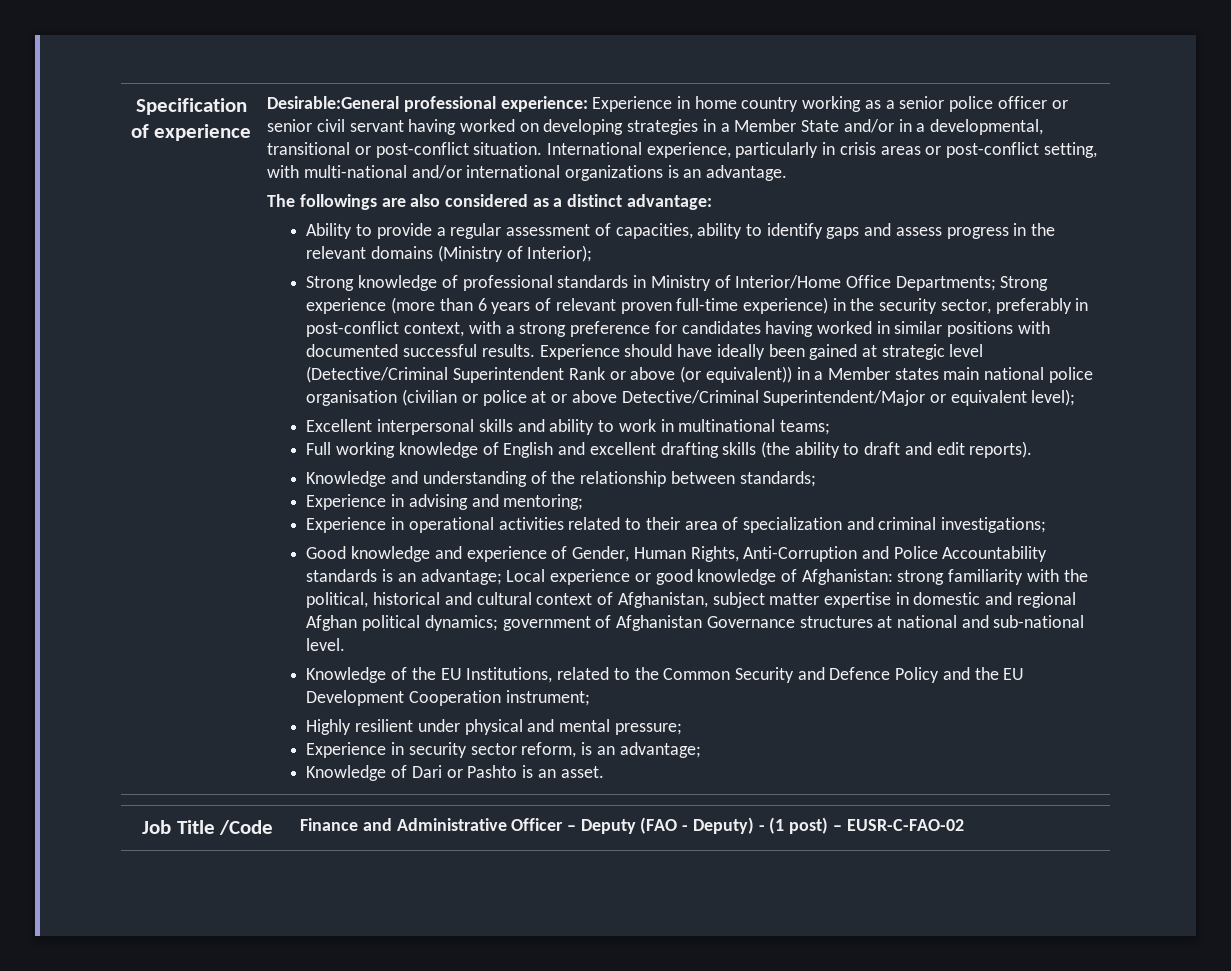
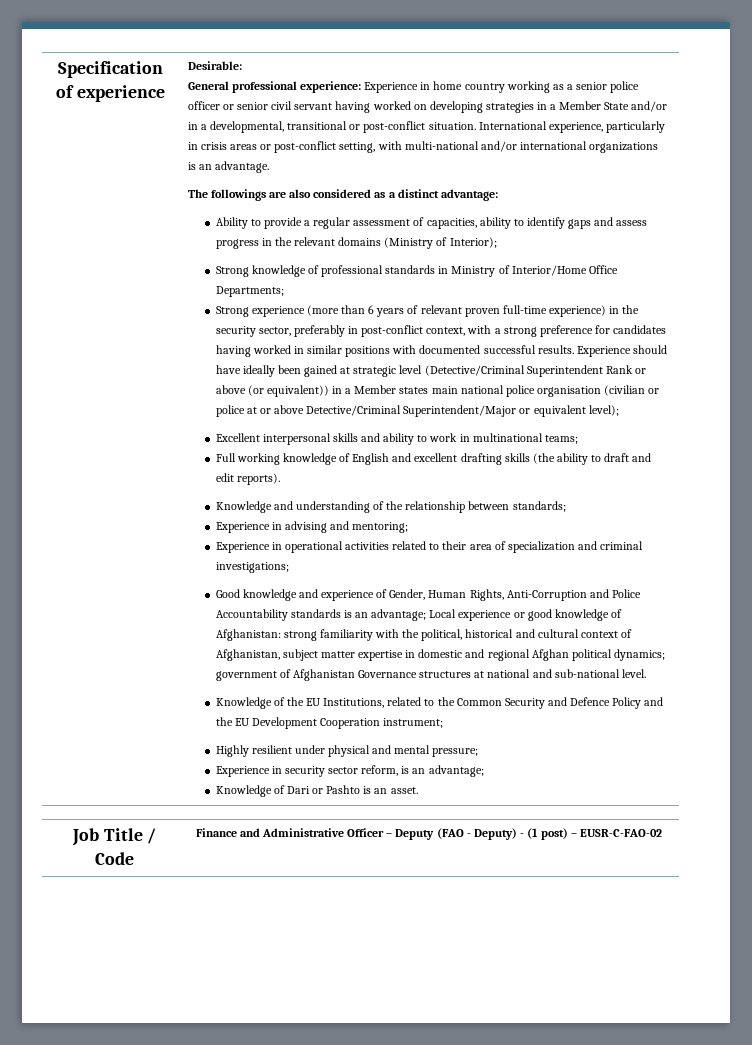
- Desirable:General professional experience: Experience in home country working as a senior police officer or senior civil servant having worked on developing strategies in a Member State and/or in a developmental, transitional or post-conflict situation.
+ Desirable:
+ General professional experience: Experience in home country working as a senior police officer or senior civil servant having worked on developing strategies in a Member State and/or in a developmental, transitional or post-conflict situation.
- Strong knowledge of professional standards in Ministry of Interior/Home Office Departments; Strong experience (more than 6 years of relevant proven full-time experience) in the security sector, preferably in post-conflict context, with a strong preference for candidates having worked in similar positions with documented successful results.
+ Strong knowledge of professional standards in Ministry of Interior/Home Office Departments;
+ Strong experience (more than 6 years of relevant proven full-time experience) in the security sector, preferably in post-conflict context, with a strong preference for candidates having worked in similar positions with documented successful results.
- Job Title /Code | Finance and Administrative Officer – Deputy (FAO - Deputy) - (1 post) – EUSR-C-FAO-02
+ Job Title / Code | Finance and Administrative Officer – Deputy (FAO - Deputy) - (1 post) – EUSR-C-FAO-02

